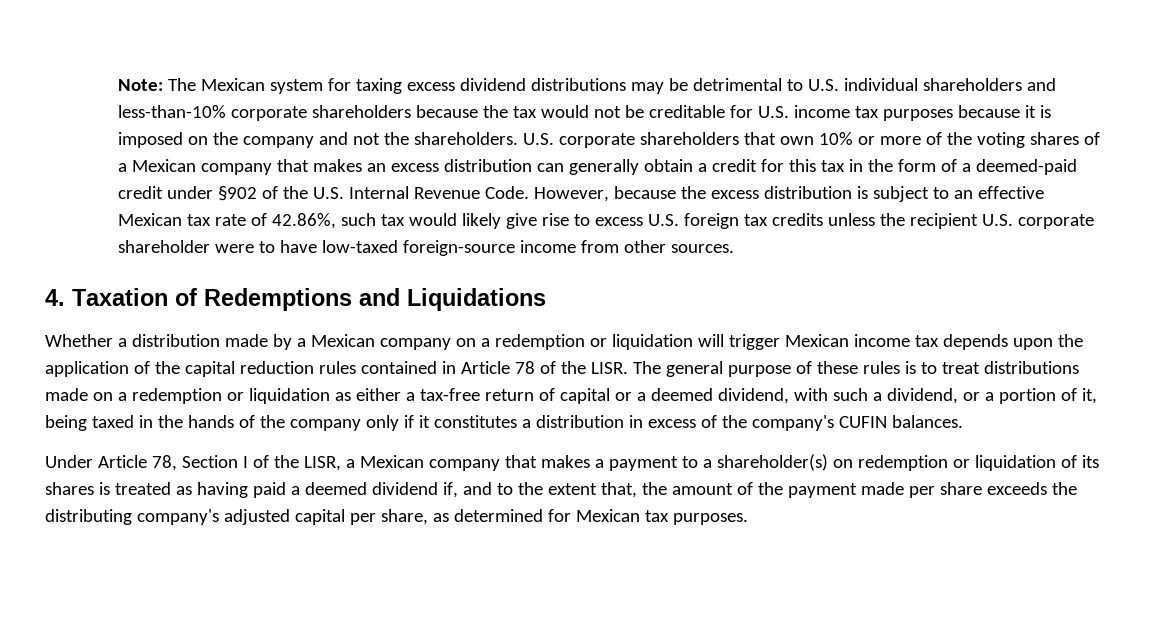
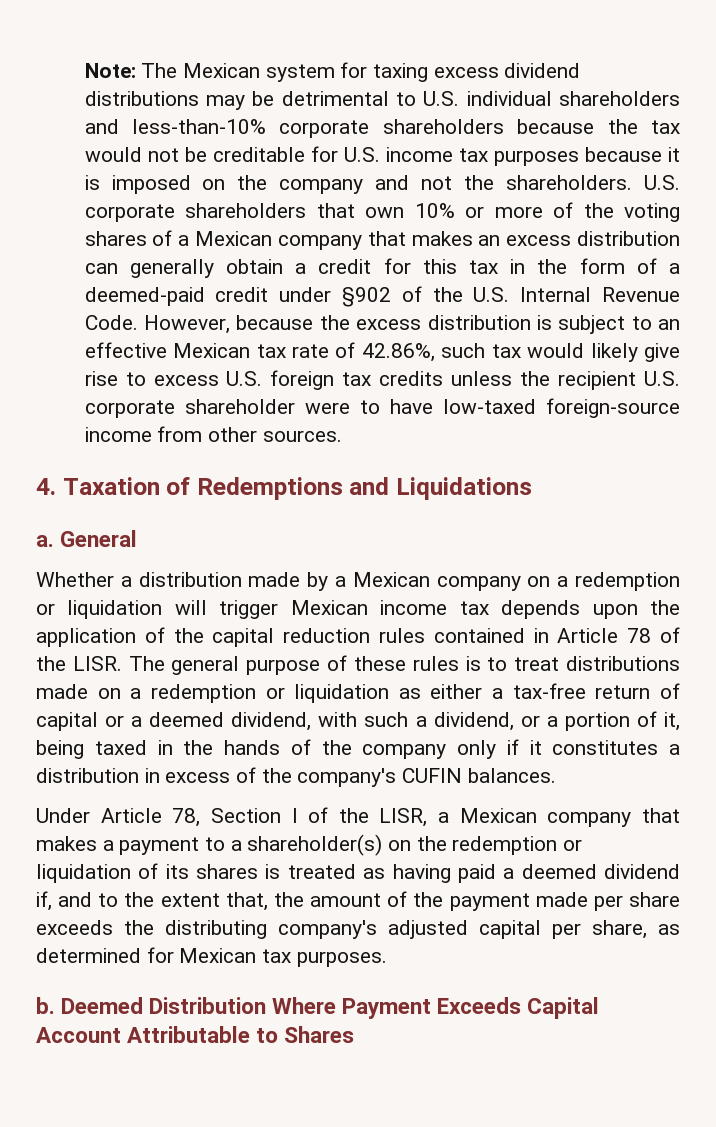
+ a. General
- Under Article 78, Section I of the LISR, a Mexican company that makes a payment to a shareholder(s) on redemption or liquidation of its shares is treated as having paid a deemed dividend if, and to the extent that, the amount of the payment made per share exceeds the distributing company's adjusted capital per share, as determined for Mexican tax purposes.
+ Under Article 78, Section I of the LISR, a Mexican company that makes a payment to a shareholder(s) on the redemption or liquidation of its shares is treated as having paid a deemed dividend if, and to the extent that, the amount of the payment made per share exceeds the distributing company's adjusted capital per share, as determined for Mexican tax purposes.
+ b. Deemed Distribution Where Payment Exceeds Capital Account Attributable to Shares

